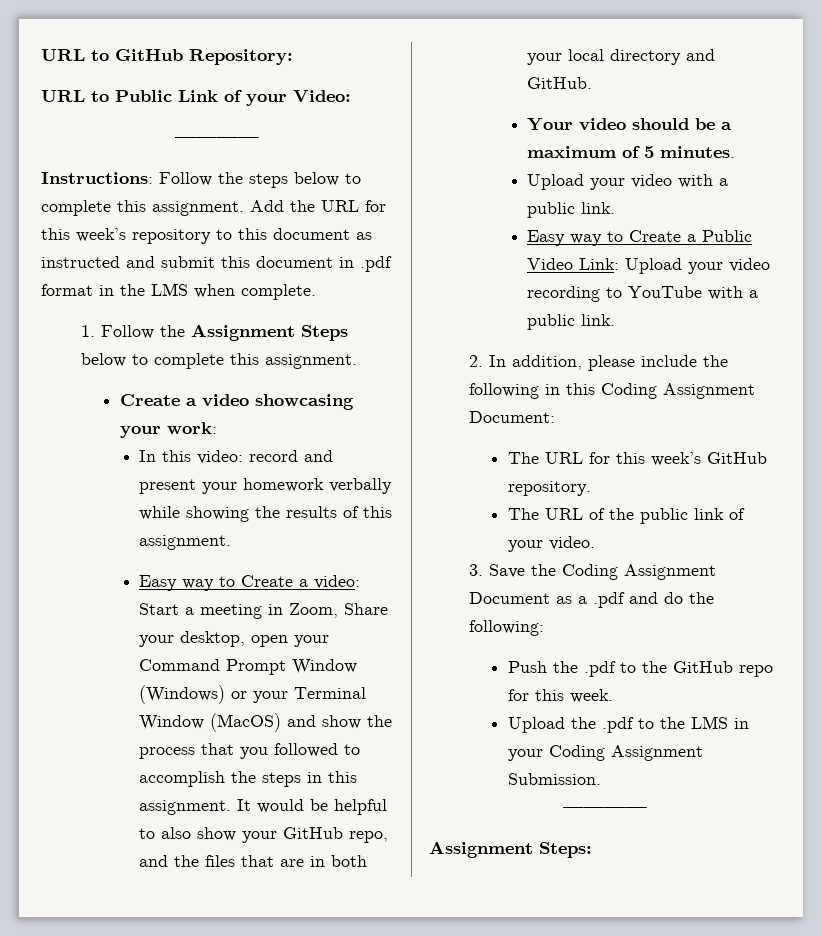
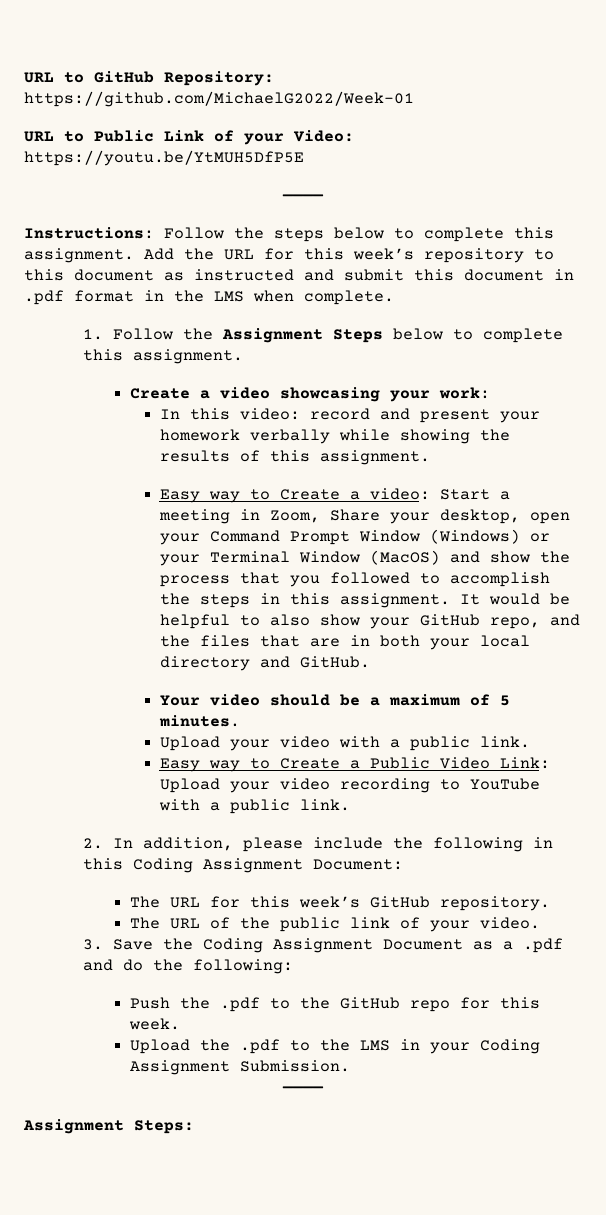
- URL to GitHub Repository:
+ URL to GitHub Repository: https://github.com/MichaelG2022/Week-01
- URL to Public Link of your Video:
+ URL to Public Link of your Video: https://youtu.be/YtMUH5DfP5E

